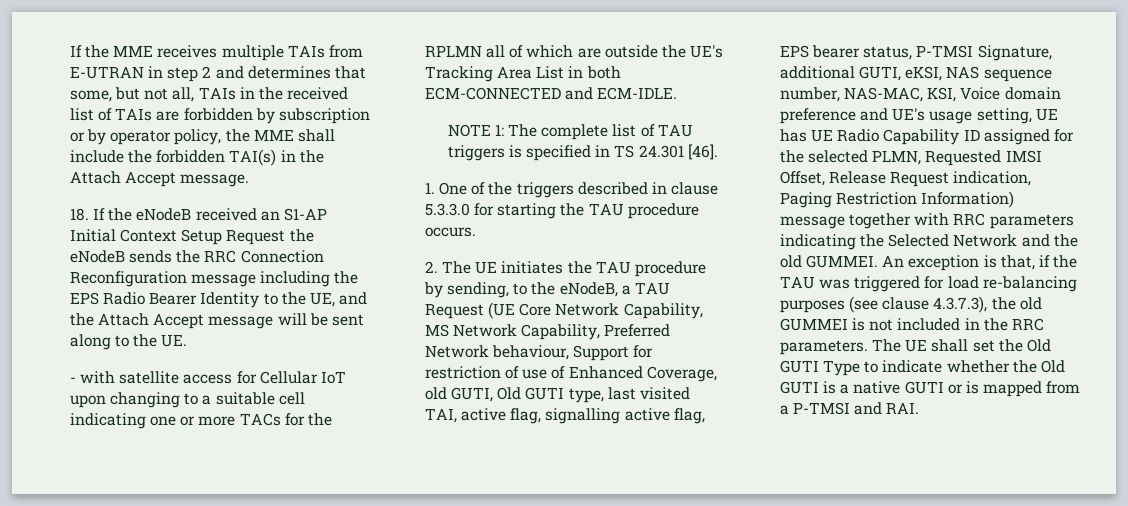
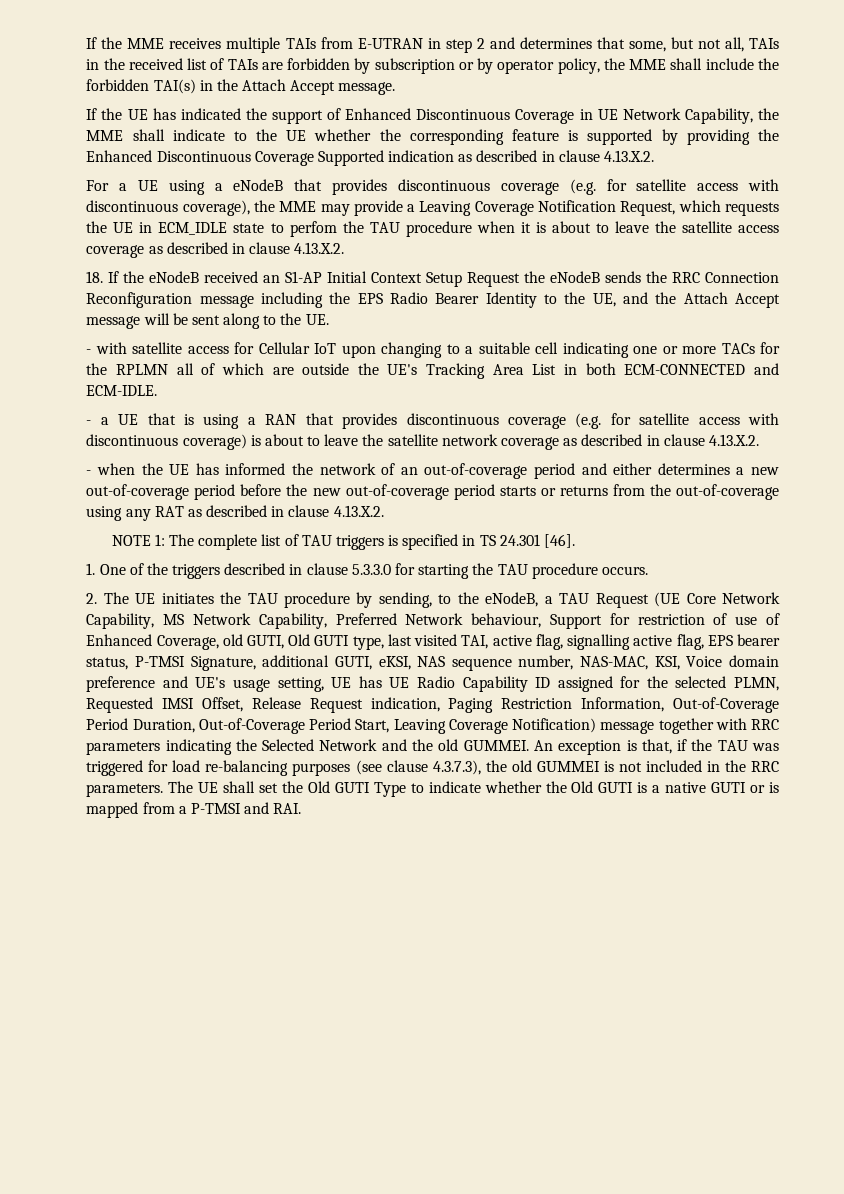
+ If the UE has indicated the support of Enhanced Discontinuous Coverage in UE Network Capability, the MME shall indicate to the UE whether the corresponding feature is supported by providing the Enhanced Discontinuous Coverage Supported indication as described in clause 4.13.X.2.
+ For a UE using a eNodeB that provides discontinuous coverage (e.g. for satellite access with discontinuous coverage), the MME may provide a Leaving Coverage Notification Request, which requests the UE in ECM_IDLE state to perfom the TAU procedure when it is about to leave the satellite access coverage as described in clause 4.13.X.2.
+ - a UE that is using a RAN that provides discontinuous coverage (e.g. for satellite access with discontinuous coverage) is about to leave the satellite network coverage as described in clause 4.13.X.2.
+ - when the UE has informed the network of an out-of-coverage period and either determines a new out-of-coverage period before the new out-of-coverage period starts or returns from the out-of-coverage using any RAT as described in clause 4.13.X.2.
- 2. The UE initiates the TAU procedure by sending, to the eNodeB, a TAU Request (UE Core Network Capability, MS Network Capability, Preferred Network behaviour, Support for restriction of use of Enhanced Coverage, old GUTI, Old GUTI type, last visited TAI, active flag, signalling active flag, EPS bearer status, P-TMSI Signature, additional GUTI, eKSI, NAS sequence number, NAS-MAC, KSI, Voice domain preference and UE's usage setting, UE has UE Radio Capability ID assigned for the selected PLMN, Requested IMSI Offset, Release Request indication, Paging Restriction Information) message together with RRC parameters indicating the Selected Network and the old GUMMEI.
+ 2. The UE initiates the TAU procedure by sending, to the eNodeB, a TAU Request (UE Core Network Capability, MS Network Capability, Preferred Network behaviour, Support for restriction of use of Enhanced Coverage, old GUTI, Old GUTI type, last visited TAI, active flag, signalling active flag, EPS bearer status, P-TMSI Signature, additional GUTI, eKSI, NAS sequence number, NAS-MAC, KSI, Voice domain preference and UE's usage setting, UE has UE Radio Capability ID assigned for the selected PLMN, Requested IMSI Offset, Release Request indication, Paging Restriction Information, Out-of-Coverage Period Duration, Out-of-Coverage Period Start, Leaving Coverage Notification) message together with RRC parameters indicating the Selected Network and the old GUMMEI.

